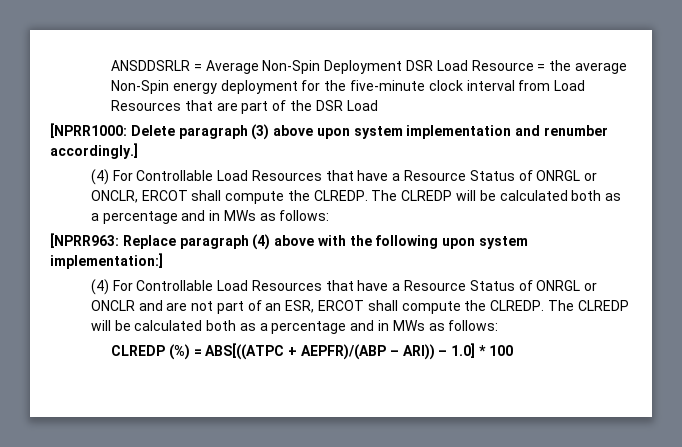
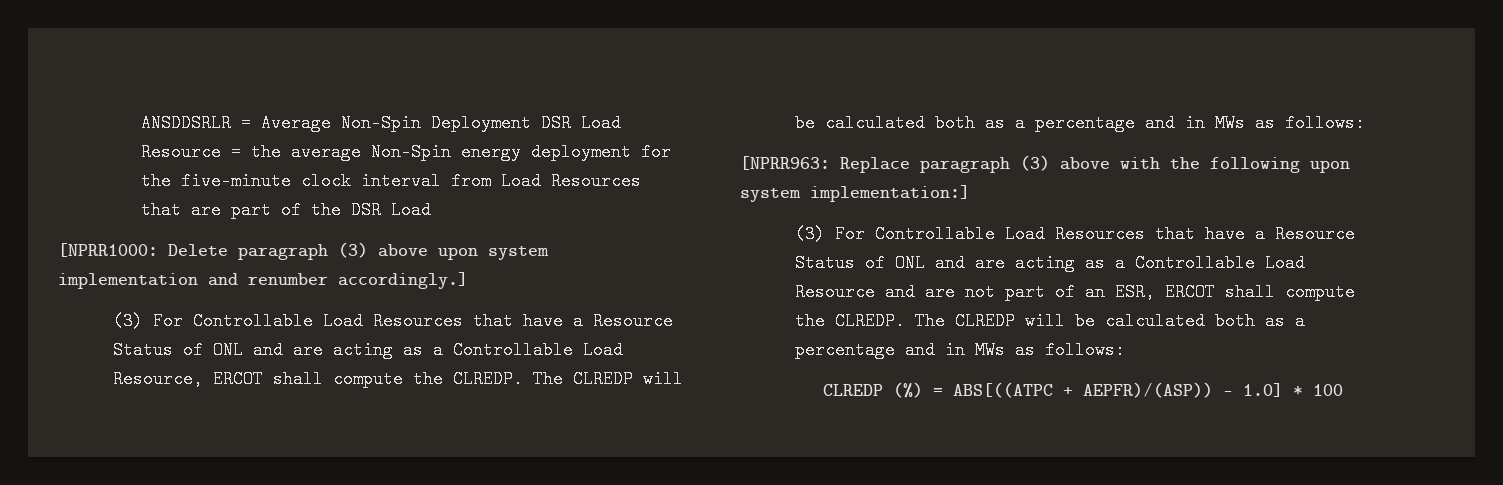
- (4) For Controllable Load Resources that have a Resource Status of ONRGL or ONCLR, ERCOT shall compute the CLREDP.
+ (3) For Controllable Load Resources that have a Resource Status of ONL and are acting as a Controllable Load Resource, ERCOT shall compute the CLREDP.
- [NPRR963: Replace paragraph (4) above with the following upon system implementation:]
+ [NPRR963: Replace paragraph (3) above with the following upon system implementation:]
- (4) For Controllable Load Resources that have a Resource Status of ONRGL or ONCLR and are not part of an ESR, ERCOT shall compute the CLREDP.
+ (3) For Controllable Load Resources that have a Resource Status of ONL and are acting as a Controllable Load Resource and are not part of an ESR, ERCOT shall compute the CLREDP.
- CLREDP (%) = ABS[((ATPC + AEPFR)/(ABP – ARI)) – 1.0] * 100
+ CLREDP (%) = ABS[((ATPC + AEPFR)/(ASP)) – 1.0] * 100

